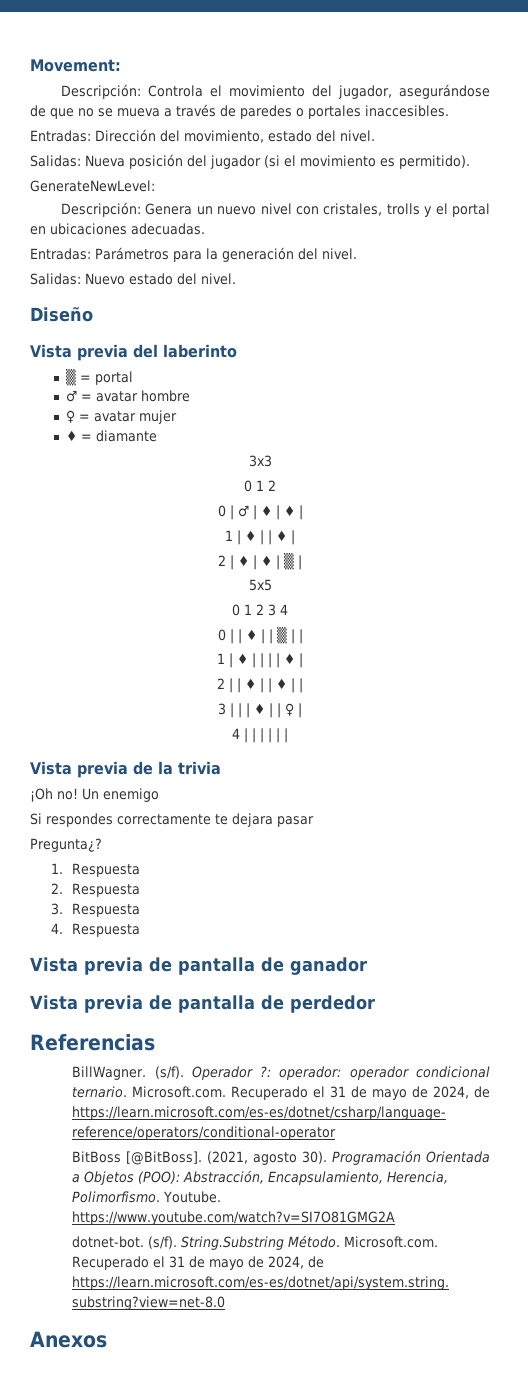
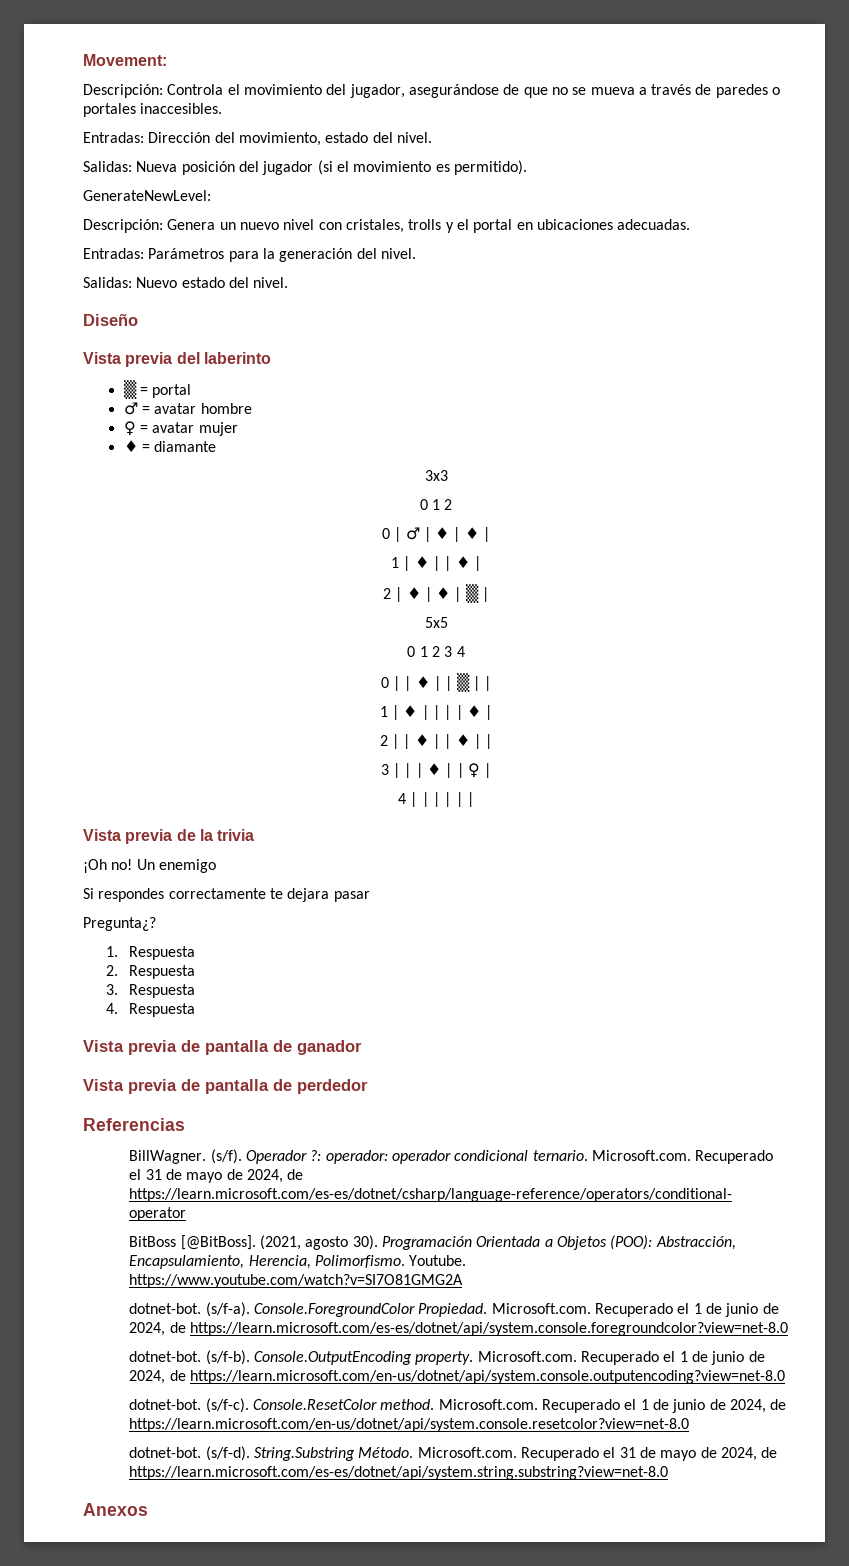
- dotnet-bot. (s/f).
+ dotnet-bot. (s/f-a). Console.ForegroundColor Propiedad. Microsoft.com. Recuperado el 1 de junio de 2024, de https://learn.microsoft.com/es-es/dotnet/api/system.console.foregroundcolor?view=net-8.0
+ dotnet-bot. (s/f-b). Console.OutputEncoding property. Microsoft.com. Recuperado el 1 de junio de 2024, de https://learn.microsoft.com/en-us/dotnet/api/system.console.outputencoding?view=net-8.0
+ dotnet-bot. (s/f-c). Console.ResetColor method. Microsoft.com. Recuperado el 1 de junio de 2024, de https://learn.microsoft.com/en-us/dotnet/api/system.console.resetcolor?view=net-8.0
+ dotnet-bot. (s/f-d).

